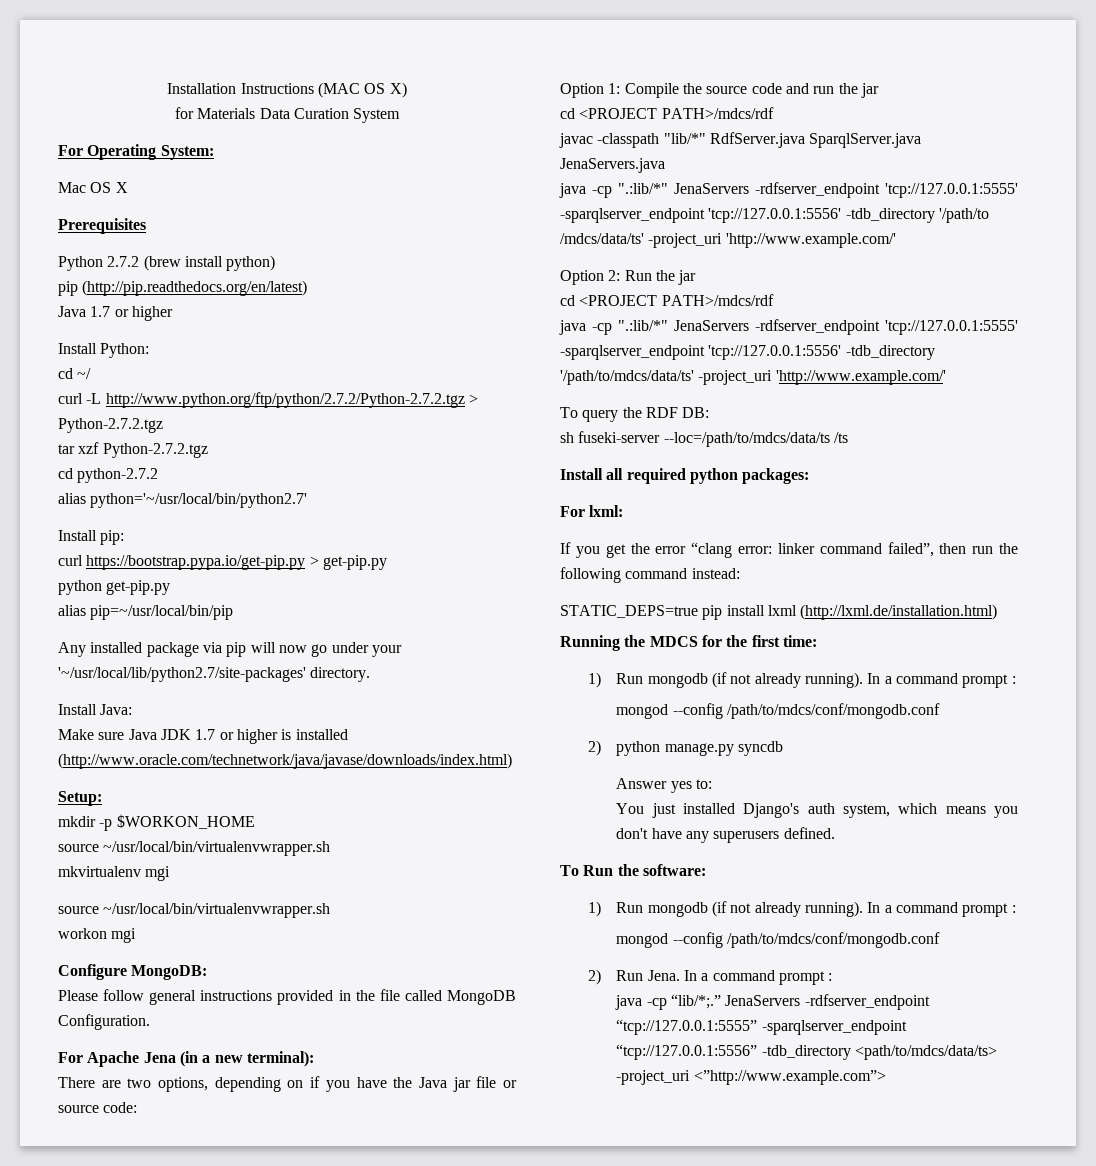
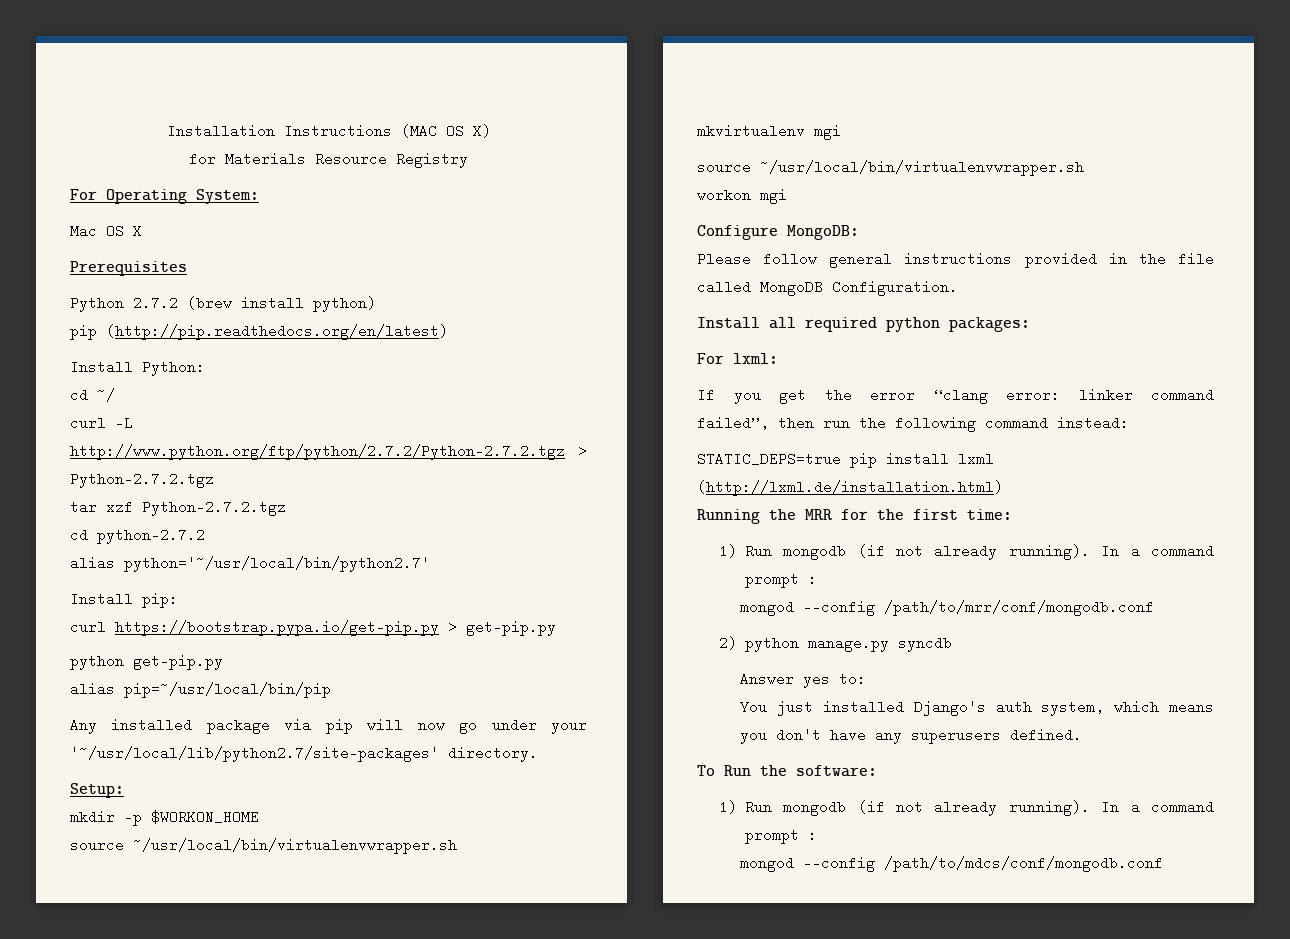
- for Materials Data Curation System
+ for Materials Resource Registry
- Java 1.7 or higher
- Install Java:
- Make sure Java JDK 1.7 or higher is installed (http://www.oracle.com/technetwork/java/javase/downloads/index.html)
- For Apache Jena (in a new terminal):
- There are two options, depending on if you have the Java jar file or source code:
- Option 1: Compile the source code and run the jar
- cd <PROJECT PATH>/mdcs/rdf
- javac -classpath "lib/*" RdfServer.java SparqlServer.java JenaServers.java
- java -cp ".:lib/*" JenaServers -rdfserver_endpoint 'tcp://127.0.0.1:5555' -sparqlserver_endpoint 'tcp://127.0.0.1:5556' -tdb_directory '/path/to /mdcs/data/ts' -project_uri 'http://www.example.com/'
- Option 2: Run the jar
- cd <PROJECT PATH>/mdcs/rdf
- java -cp ".:lib/*" JenaServers -rdfserver_endpoint 'tcp://127.0.0.1:5555' -sparqlserver_endpoint 'tcp://127.0.0.1:5556' -tdb_directory '/path/to/mdcs/data/ts' -project_uri 'http://www.example.com/'
- To query the RDF DB:
- sh fuseki-server --loc=/path/to/mdcs/data/ts /ts
- Running the MDCS for the first time:
+ Running the MRR for the first time:
  1) Run mongodb (if not already running). In a command prompt :
- mongod --config /path/to/mdcs/conf/mongodb.conf
+ mongod --config /path/to/mrr/conf/mongodb.conf
- 2) Run Jena. In a command prompt :
- java -cp “lib/*;.” JenaServers -rdfserver_endpoint “tcp://127.0.0.1:5555” -sparqlserver_endpoint “tcp://127.0.0.1:5556” -tdb_directory <path/to/mdcs/data/ts> -project_uri <”http://www.example.com”>

